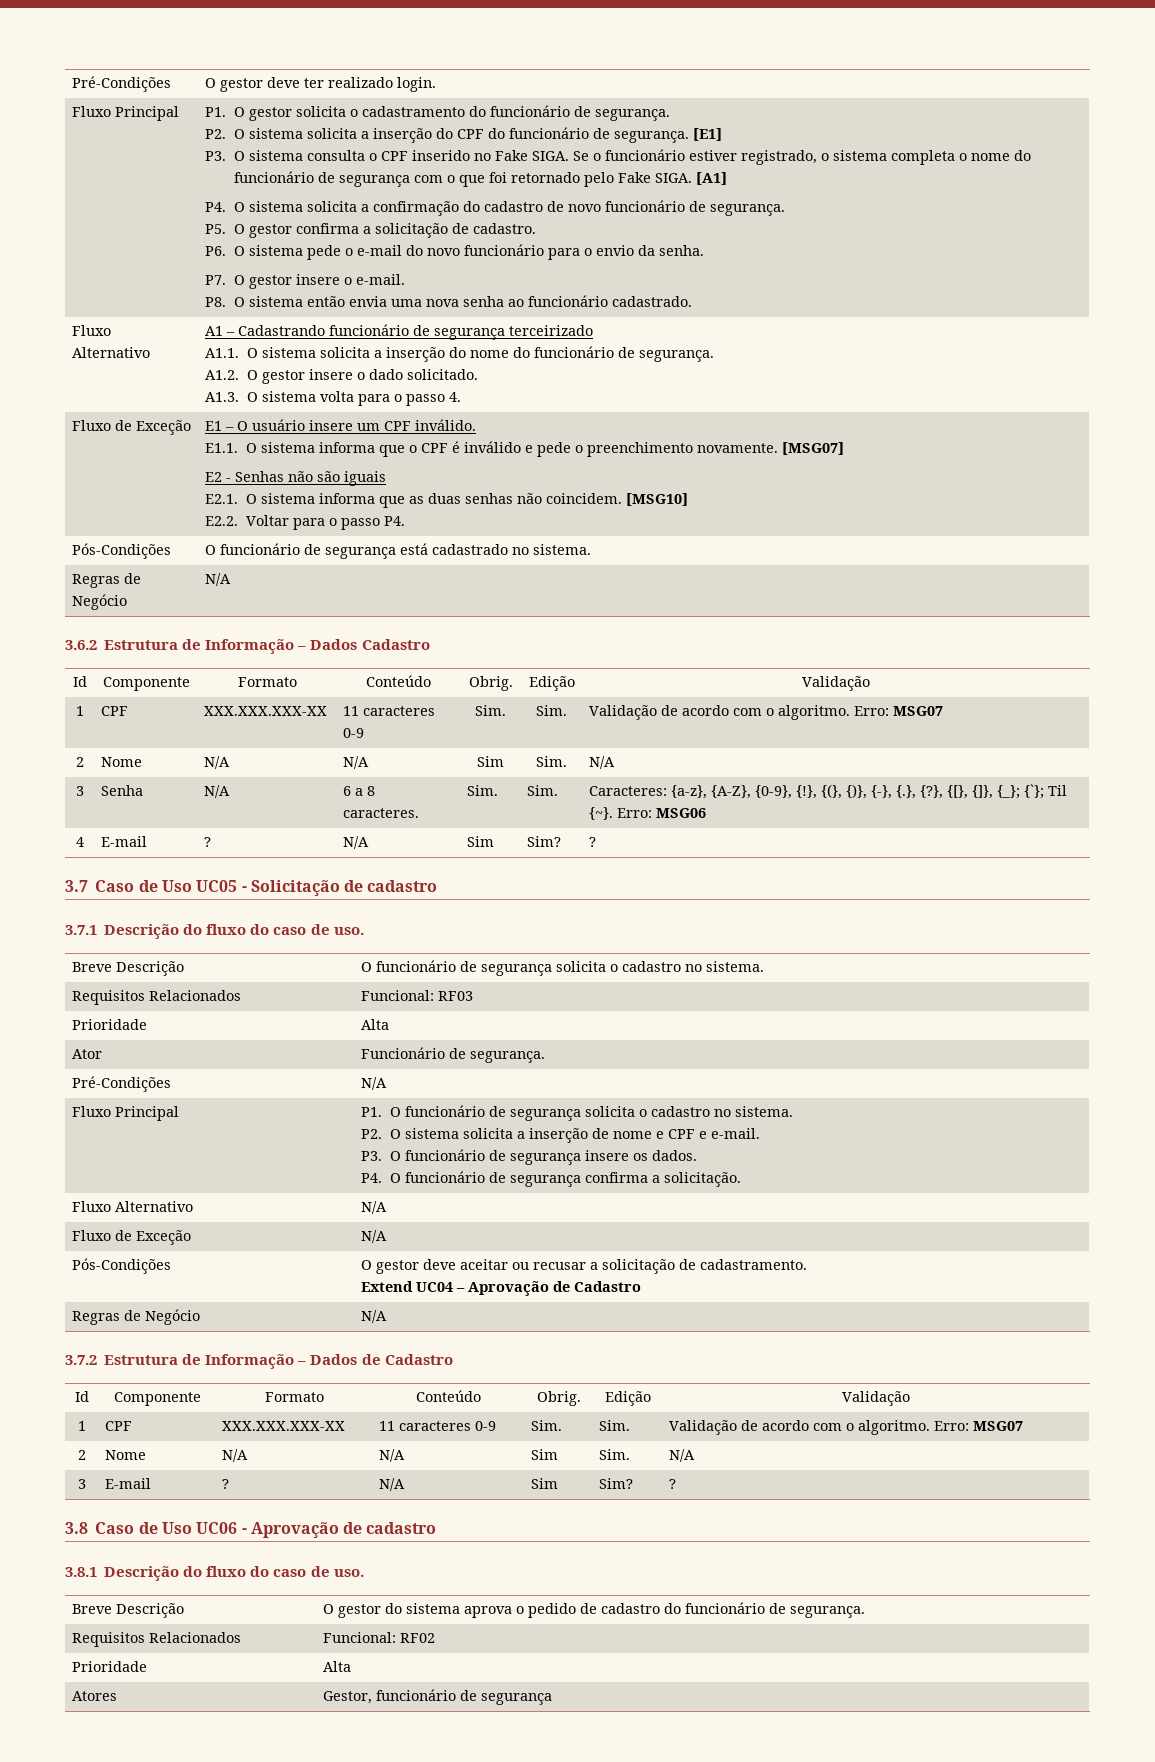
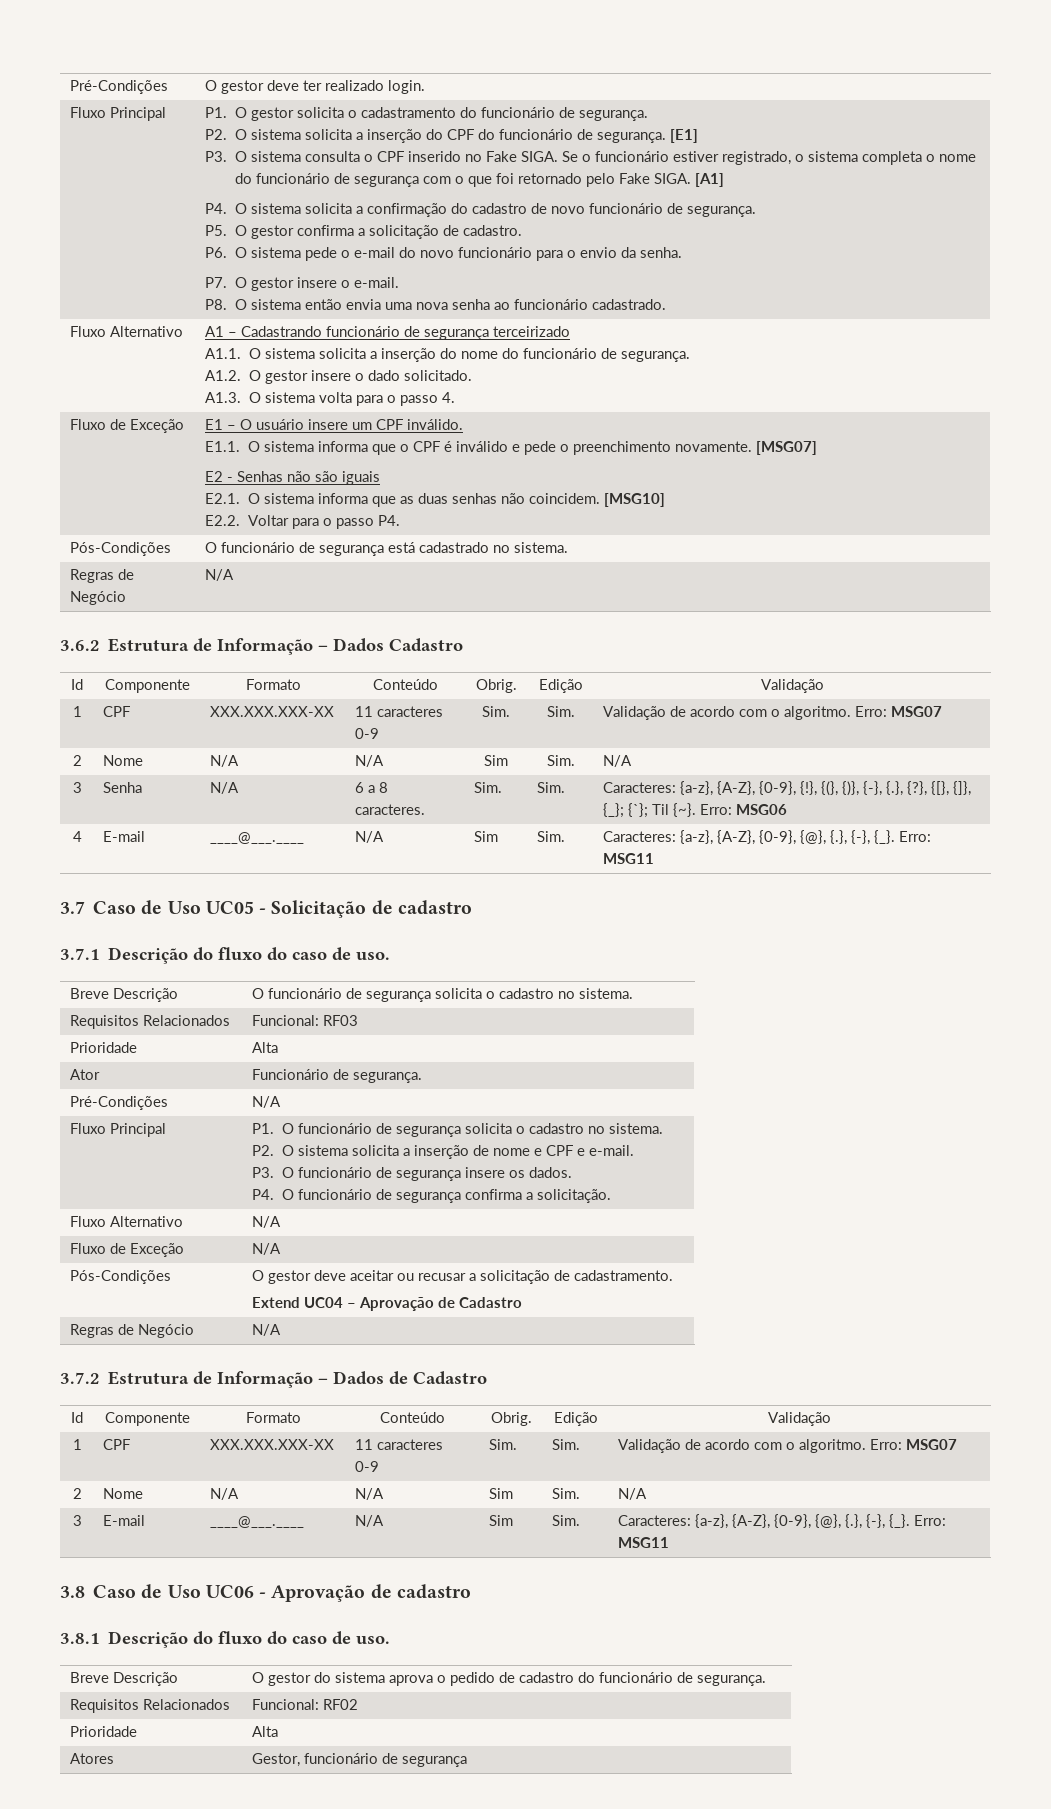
- 4 | E-mail | ? | N/A | Sim | Sim? | ?
+ 4 | E-mail | ____@___.____ | N/A | Sim | Sim. | Caracteres: {a-z}, {A-Z}, {0-9}, {@}, {.}, {-}, {_}. Erro: MSG11
- 3 | E-mail | ? | N/A | Sim | Sim? | ?
+ 3 | E-mail | ____@___.____ | N/A | Sim | Sim. | Caracteres: {a-z}, {A-Z}, {0-9}, {@}, {.}, {-}, {_}. Erro: MSG11

